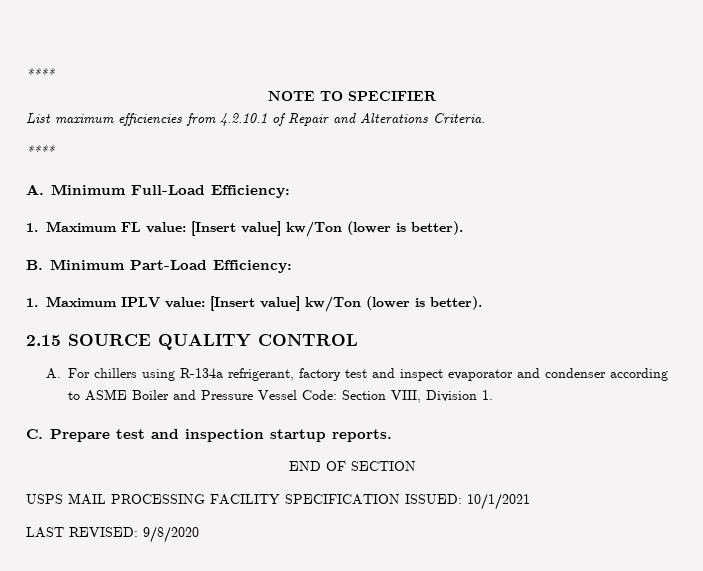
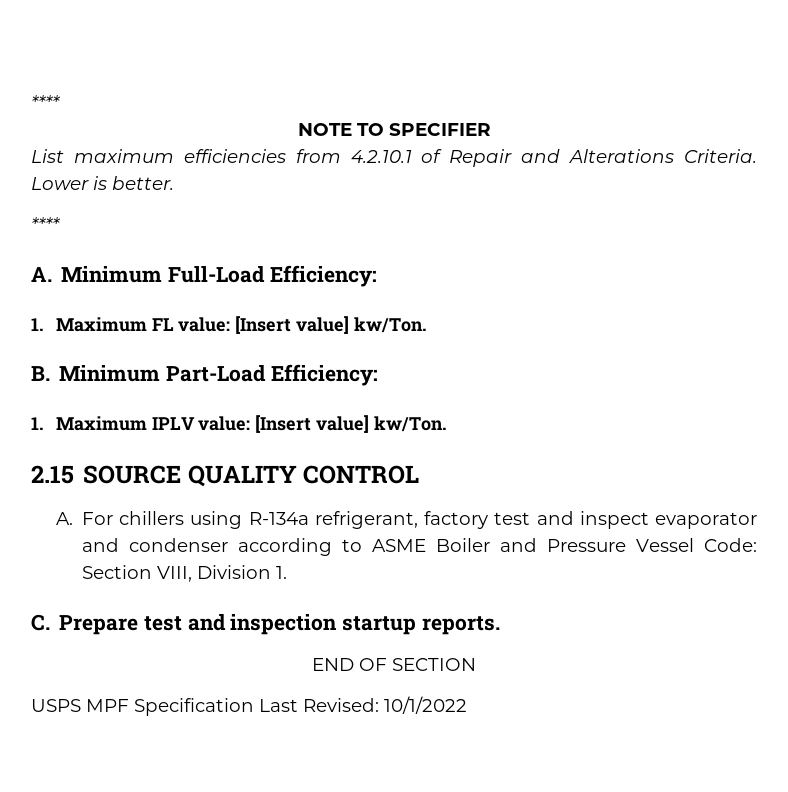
+ Lower is better.
- 1. Maximum FL value: [Insert value] kw/Ton (lower is better).
+ 1. Maximum FL value: [Insert value] kw/Ton.
- 1. Maximum IPLV value: [Insert value] kw/Ton (lower is better).
+ 1. Maximum IPLV value: [Insert value] kw/Ton.
- USPS MAIL PROCESSING FACILITY SPECIFICATION ISSUED: 10/1/2021
- LAST REVISED: 9/8/2020
+ USPS MPF Specification Last Revised: 10/1/2022

